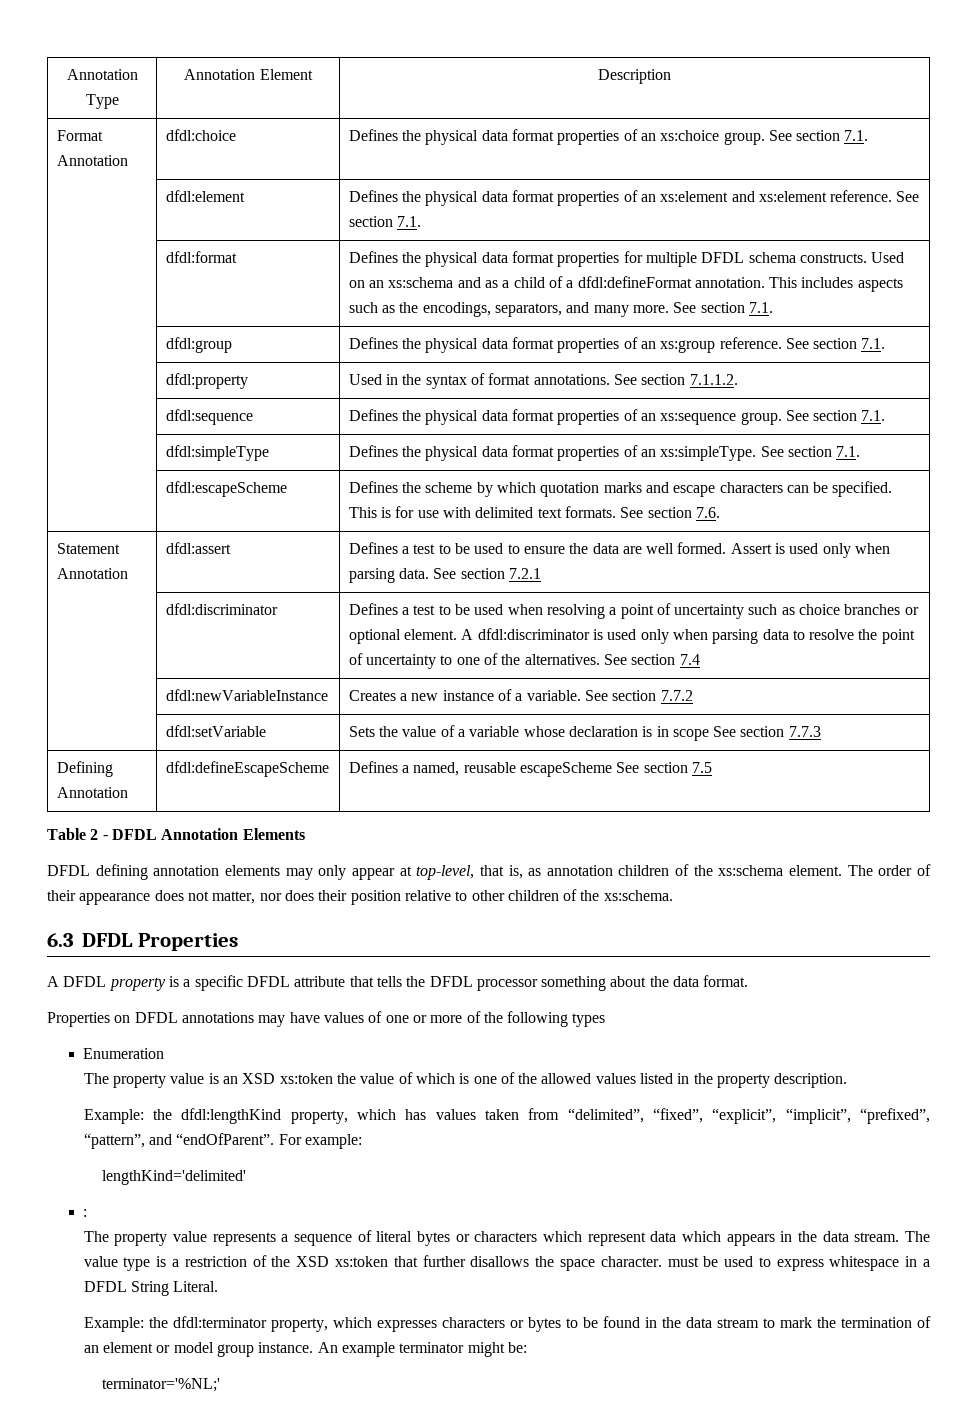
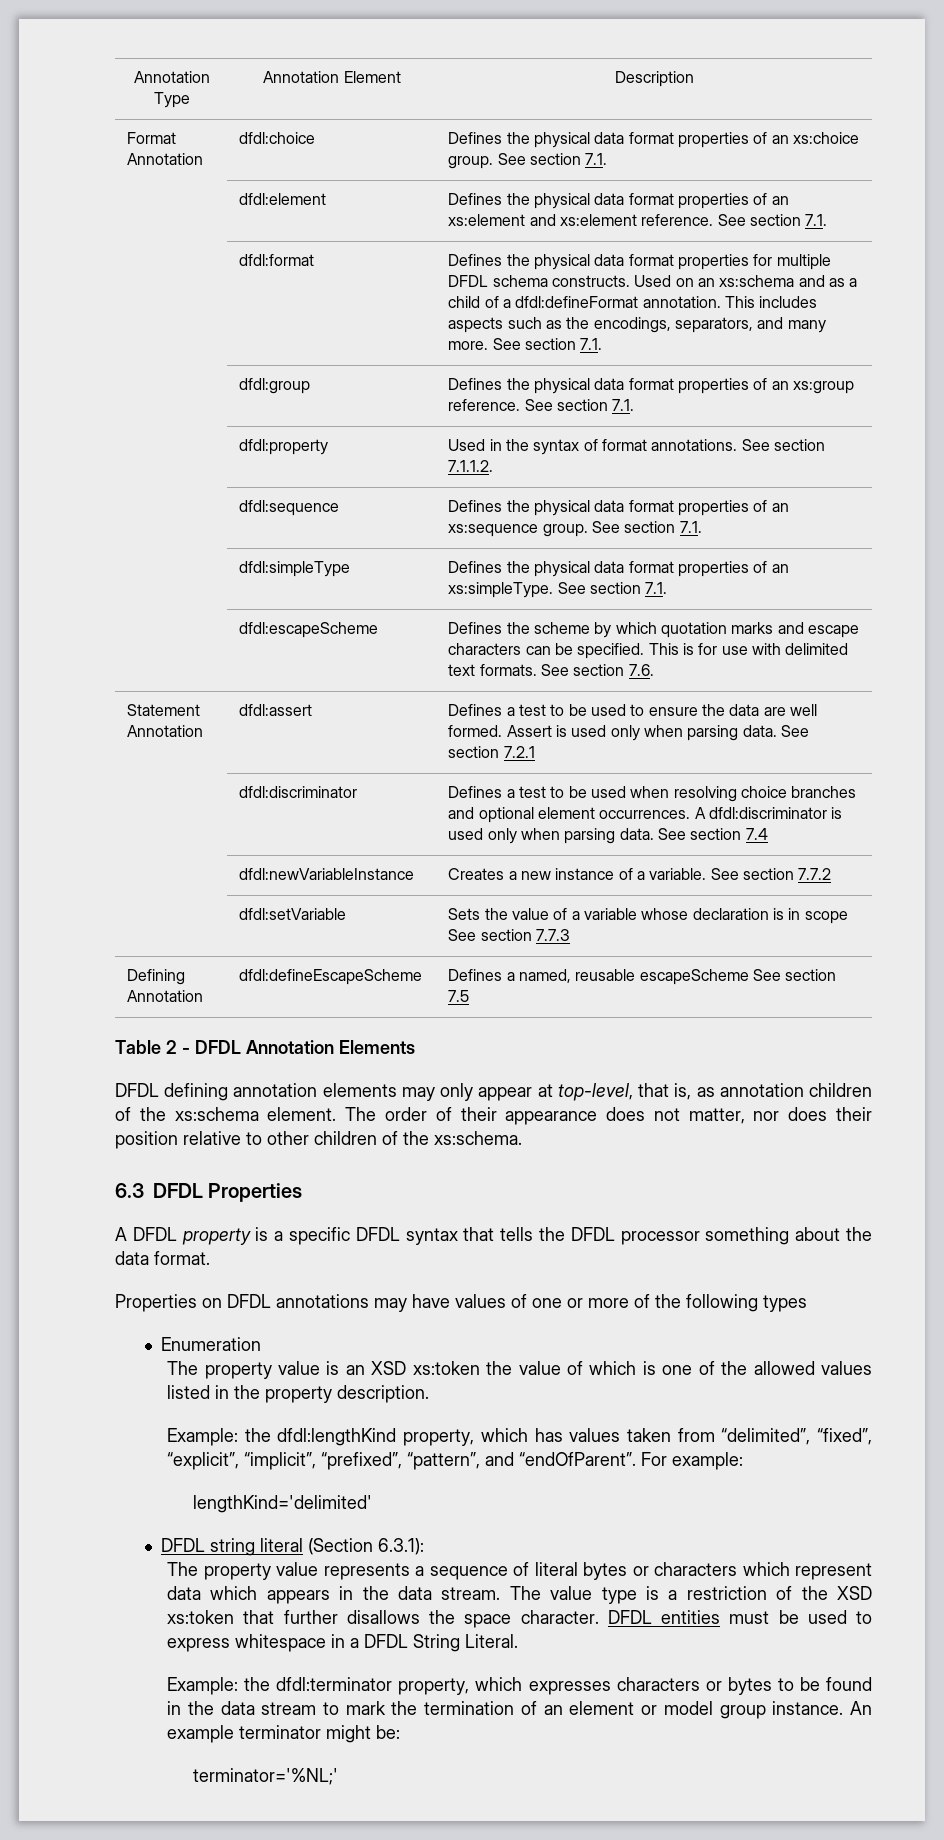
- Defines a test to be used when resolving a point of uncertainty such as choice branches or optional element.
+ Defines a test to be used when resolving choice branches and optional element occurrences.
- A dfdl:discriminator is used only when parsing data to resolve the point of uncertainty to one of the alternatives.
+ A dfdl:discriminator is used only when parsing data.
- A DFDL property is a specific DFDL attribute that tells the DFDL processor something about the data format.
+ A DFDL property is a specific DFDL syntax that tells the DFDL processor something about the data format.
- :
+ DFDL string literal (Section 6.3.1):
- The value type is a restriction of the XSD xs:token that further disallows the space character. must be used to express whitespace in a DFDL String Literal.
+ The value type is a restriction of the XSD xs:token that further disallows the space character. DFDL entities must be used to express whitespace in a DFDL String Literal.

